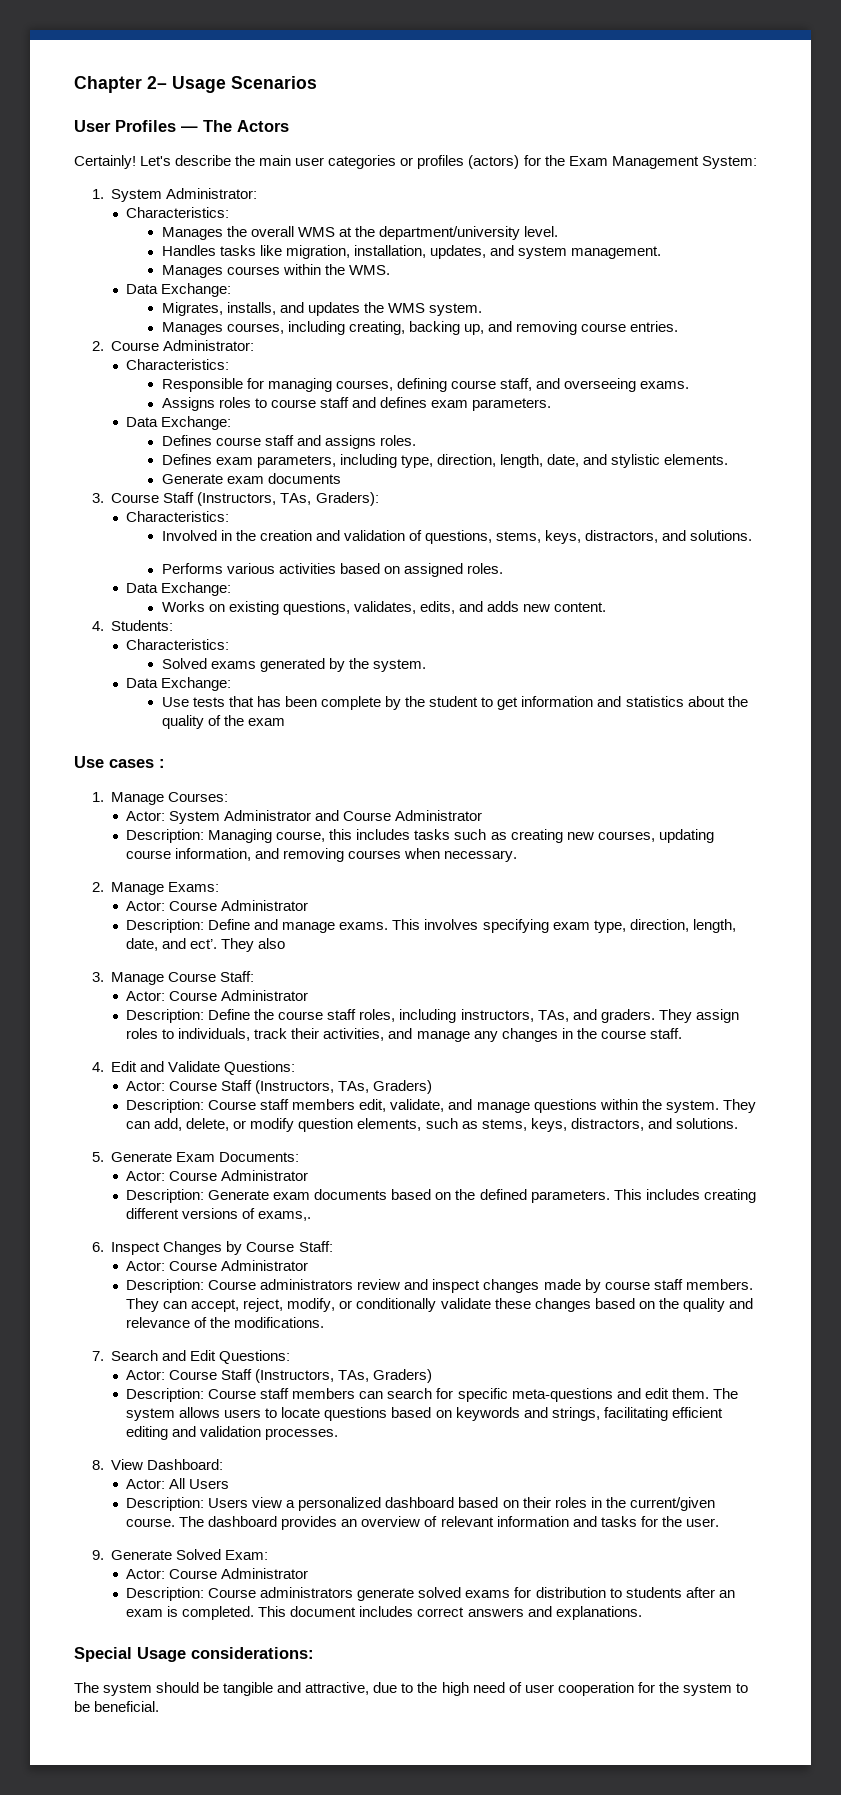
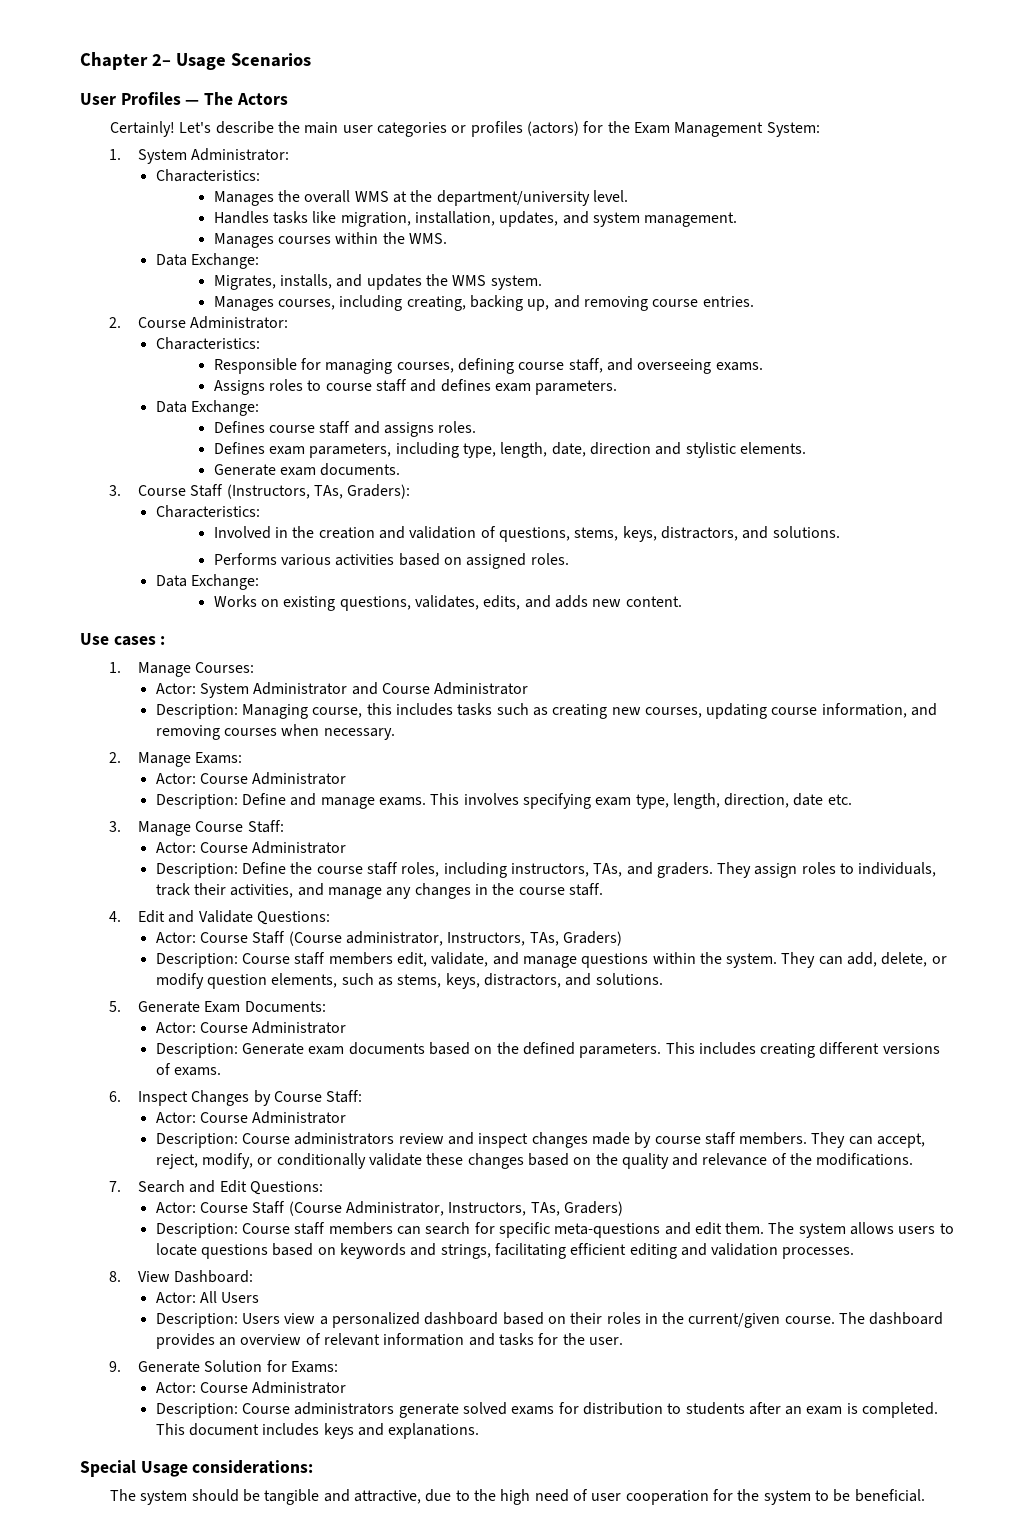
- Defines exam parameters, including type, direction, length, date, and stylistic elements.
- Generate exam documents
+ Defines exam parameters, including type, length, date, direction and stylistic elements.
+ Generate exam documents.
- 4. Students:
- Characteristics:
- Solved exams generated by the system.
- Data Exchange:
- Use tests that has been complete by the student to get information and statistics about the quality of the exam
- This involves specifying exam type, direction, length, date, and ect’. They also
+ This involves specifying exam type, length, direction, date etc.
  4. Edit and Validate Questions:
- Actor: Course Staff (Instructors, TAs, Graders)
+ Actor: Course Staff (Course administrator, Instructors, TAs, Graders)
- This includes creating different versions of exams,.
+ This includes creating different versions of exams.
  7. Search and Edit Questions:
- Actor: Course Staff (Instructors, TAs, Graders)
+ Actor: Course Staff (Course Administrator, Instructors, TAs, Graders)
- 9. Generate Solved Exam:
+ 9. Generate Solution for Exams:
- This document includes correct answers and explanations.
+ This document includes keys and explanations.

